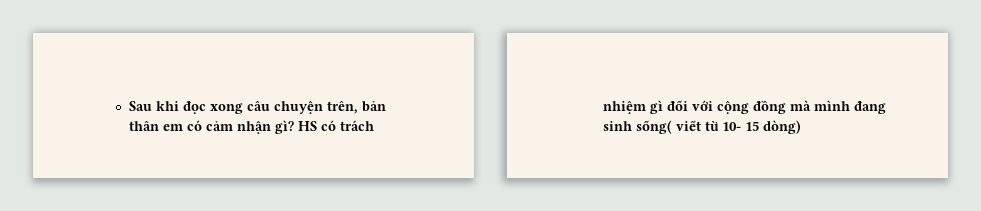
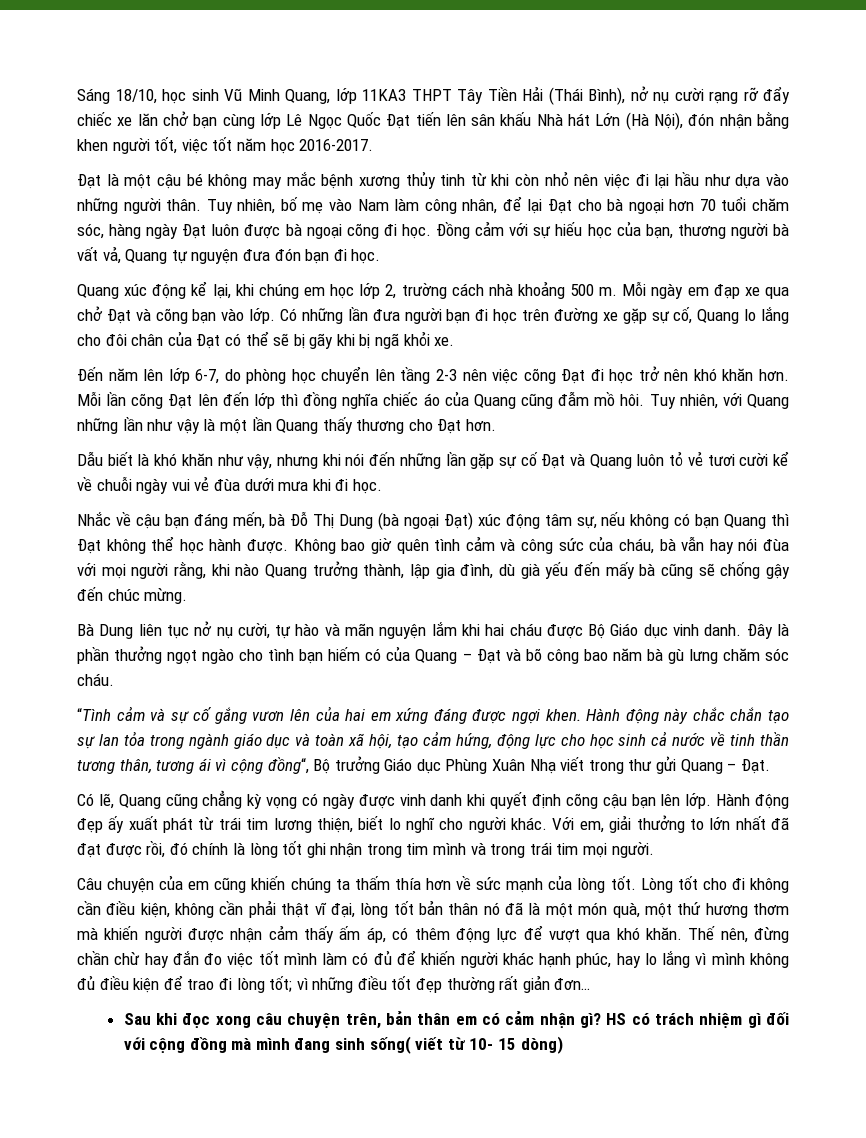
+ Sáng 18/10, học sinh Vũ Minh Quang, lớp 11KA3 THPT Tây Tiền Hải (Thái Bình), nở nụ cười rạng rỡ đẩy chiếc xe lăn chở bạn cùng lớp Lê Ngọc Quốc Đạt tiến lên sân khấu Nhà hát Lớn (Hà Nội), đón nhận bằng khen người tốt, việc tốt năm học 2016-2017.
+ Đạt là một cậu bé không may mắc bệnh xương thủy tinh từ khi còn nhỏ nên việc đi lại hầu như dựa vào những người thân. Tuy nhiên, bố mẹ vào Nam làm công nhân, để lại Đạt cho bà ngoại hơn 70 tuổi chăm sóc, hàng ngày Đạt luôn được bà ngoại cõng đi học. Đồng cảm với sự hiếu học của bạn, thương người bà vất vả, Quang tự nguyện đưa đón bạn đi học.
+ Quang xúc động kể lại, khi chúng em học lớp 2, trường cách nhà khoảng 500 m. Mỗi ngày em đạp xe qua chở Đạt và cõng bạn vào lớp. Có những lần đưa người bạn đi học trên đường xe gặp sự cố, Quang lo lắng cho đôi chân của Đạt có thể sẽ bị gãy khi bị ngã khỏi xe.
+ Đến năm lên lớp 6-7, do phòng học chuyển lên tầng 2-3 nên việc cõng Đạt đi học trở nên khó khăn hơn. Mỗi lần cõng Đạt lên đến lớp thì đồng nghĩa chiếc áo của Quang cũng đẫm mồ hôi. Tuy nhiên, với Quang những lần như vậy là một lần Quang thấy thương cho Đạt hơn.
+ Dẫu biết là khó khăn như vậy, nhưng khi nói đến những lần gặp sự cố Đạt và Quang luôn tỏ vẻ tươi cười kể về chuỗi ngày vui vẻ đùa dưới mưa khi đi học.
+ Nhắc về cậu bạn đáng mến, bà Đỗ Thị Dung (bà ngoại Đạt) xúc động tâm sự, nếu không có bạn Quang thì Đạt không thể học hành được. Không bao giờ quên tình cảm và công sức của cháu, bà vẫn hay nói đùa với mọi người rằng, khi nào Quang trưởng thành, lập gia đình, dù già yếu đến mấy bà cũng sẽ chống gậy đến chúc mừng.
+ Bà Dung liên tục nở nụ cười, tự hào và mãn nguyện lắm khi hai cháu được Bộ Giáo dục vinh danh. Đây là phần thưởng ngọt ngào cho tình bạn hiếm có của Quang – Đạt và bõ công bao năm bà gù lưng chăm sóc cháu.
+ “Tình cảm và sự cố gắng vươn lên của hai em xứng đáng được ngợi khen. Hành động này chắc chắn tạo sự lan tỏa trong ngành giáo dục và toàn xã hội, tạo cảm hứng, động lực cho học sinh cả nước về tinh thần tương thân, tương ái vì cộng đồng“, Bộ trưởng Giáo dục Phùng Xuân Nhạ viết trong thư gửi Quang – Đạt.
+ Có lẽ, Quang cũng chẳng kỳ vọng có ngày được vinh danh khi quyết định cõng cậu bạn lên lớp. Hành động đẹp ấy xuất phát từ trái tim lương thiện, biết lo nghĩ cho người khác. Với em, giải thưởng to lớn nhất đã đạt được rồi, đó chính là lòng tốt ghi nhận trong tim mình và trong trái tim mọi người.
+ Câu chuyện của em cũng khiến chúng ta thấm thía hơn về sức mạnh của lòng tốt. Lòng tốt cho đi không cần điều kiện, không cần phải thật vĩ đại, lòng tốt bản thân nó đã là một món quà, một thứ hương thơm mà khiến người được nhận cảm thấy ấm áp, có thêm động lực để vượt qua khó khăn. Thế nên, đừng chần chừ hay đắn đo việc tốt mình làm có đủ để khiến người khác hạnh phúc, hay lo lắng vì mình không đủ điều kiện để trao đi lòng tốt; vì những điều tốt đẹp thường rất giản đơn…

